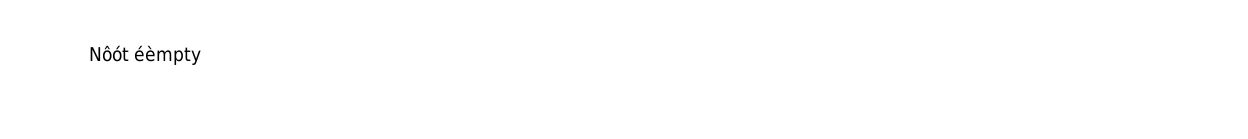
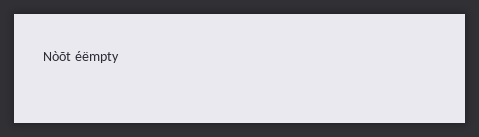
- Nôót éèmpty
+ Nòõt éëmpty

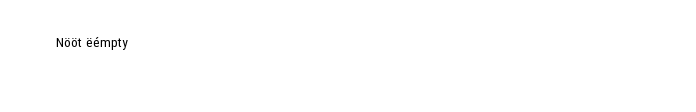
- Nòõt éëmpty
+ Nööt ëémpty

